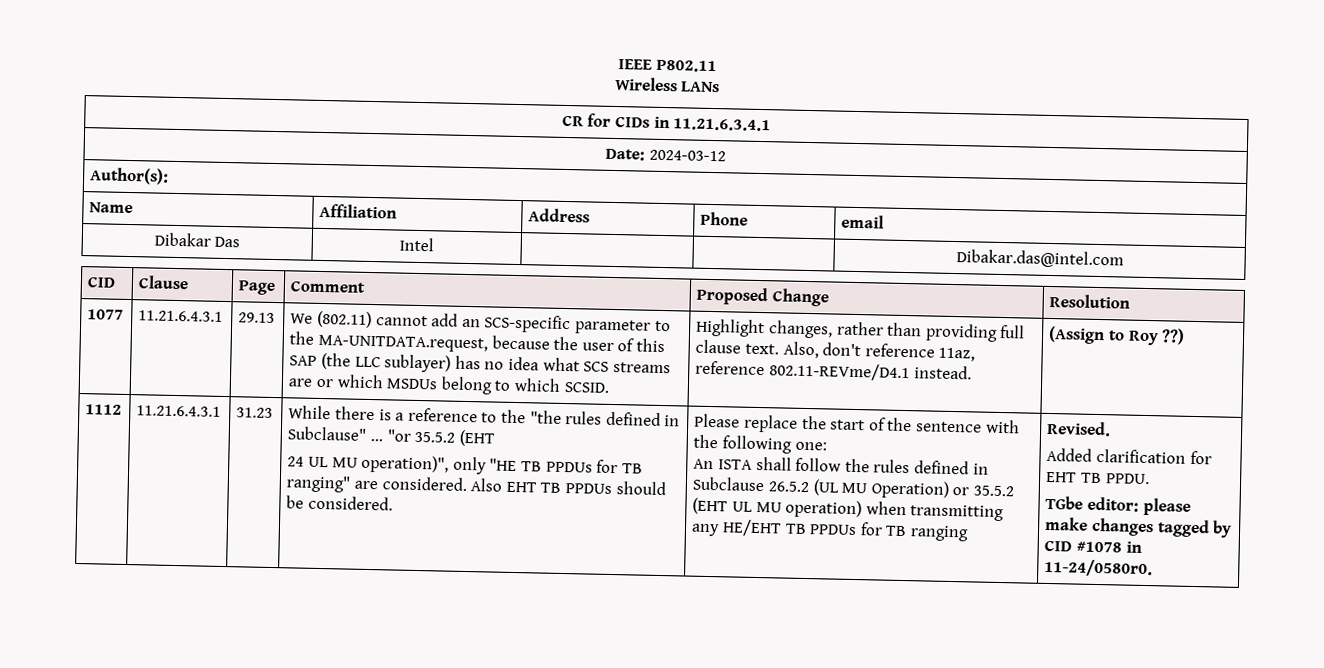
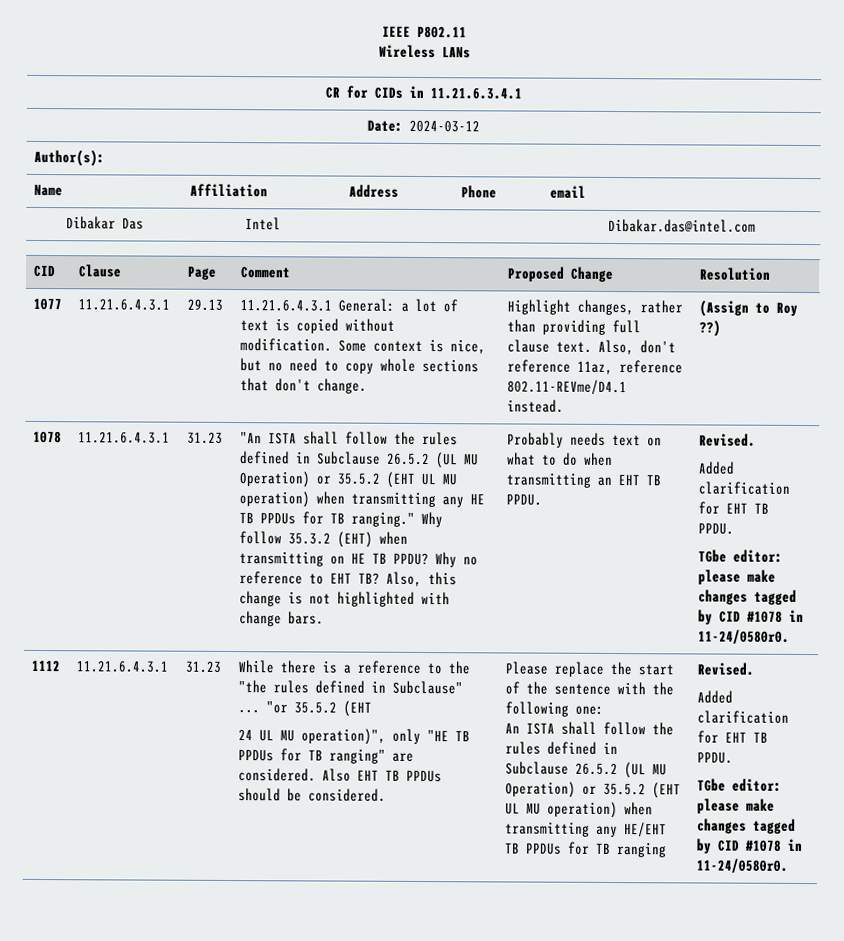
- We (802.11) cannot add an SCS-specific parameter to the MA-UNITDATA.request, because the user of this SAP (the LLC sublayer) has no idea what SCS streams are or which MSDUs belong to which SCSID.
+ 11.21.6.4.3.1 General: a lot of text is copied without modification. Some context is nice, but no need to copy whole sections that don't change.
+ 1078 | 11.21.6.4.3.1 | 31.23 | "An ISTA shall follow the rules defined in Subclause 26.5.2 (UL MU Operation) or 35.5.2 (EHT UL MU operation) when transmitting any HE TB PPDUs for TB ranging." Why follow 35.3.2 (EHT) when transmitting on HE TB PPDU? Why no reference to EHT TB? Also, this change is not highlighted with change bars. | Probably needs text on what to do when transmitting an EHT TB PPDU. | Revised.
+ Added clarification for EHT TB PPDU.
+ TGbe editor: please make changes tagged by CID #1078 in 11-24/0580r0.

